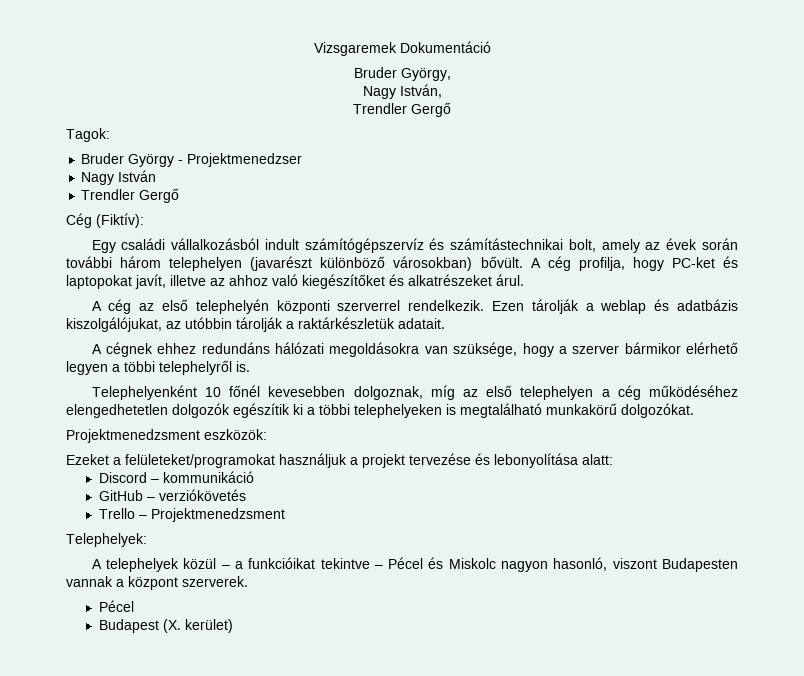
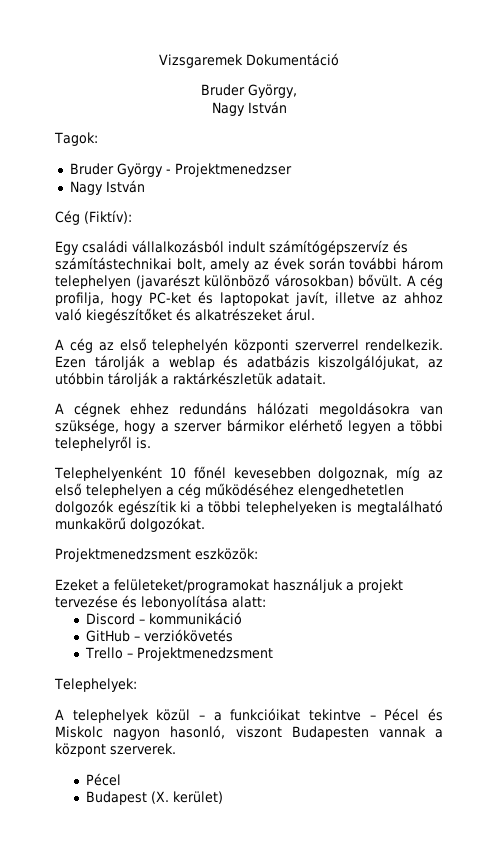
  Bruder György,
- Nagy István,
- Trendler Gergő
+ Nagy István
  Bruder György - Projektmenedzser
  Nagy István
- Trendler Gergő

